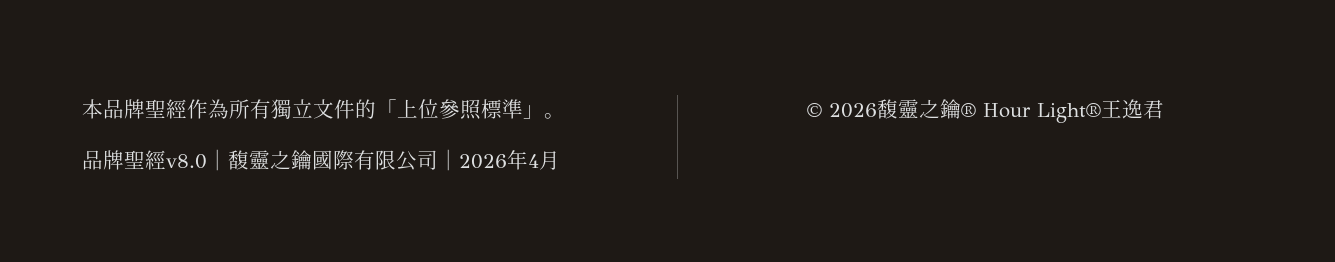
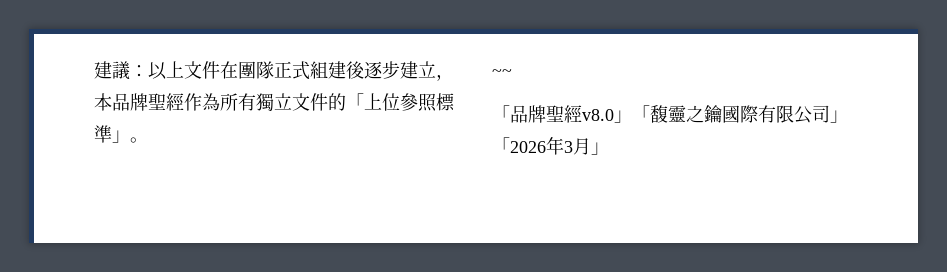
- 本品牌聖經作為所有獨立文件的「上位參照標準」。
+ 建議：以上文件在團隊正式組建後逐步建立，本品牌聖經作為所有獨立文件的「上位參照標準」。
- 品牌聖經v8.0｜馥靈之鑰國際有限公司｜2026年4月
- © 2026馥靈之鑰® Hour Light®王逸君
+ ~~
+ 「品牌聖經v8.0」「馥靈之鑰國際有限公司」「2026年3月」

